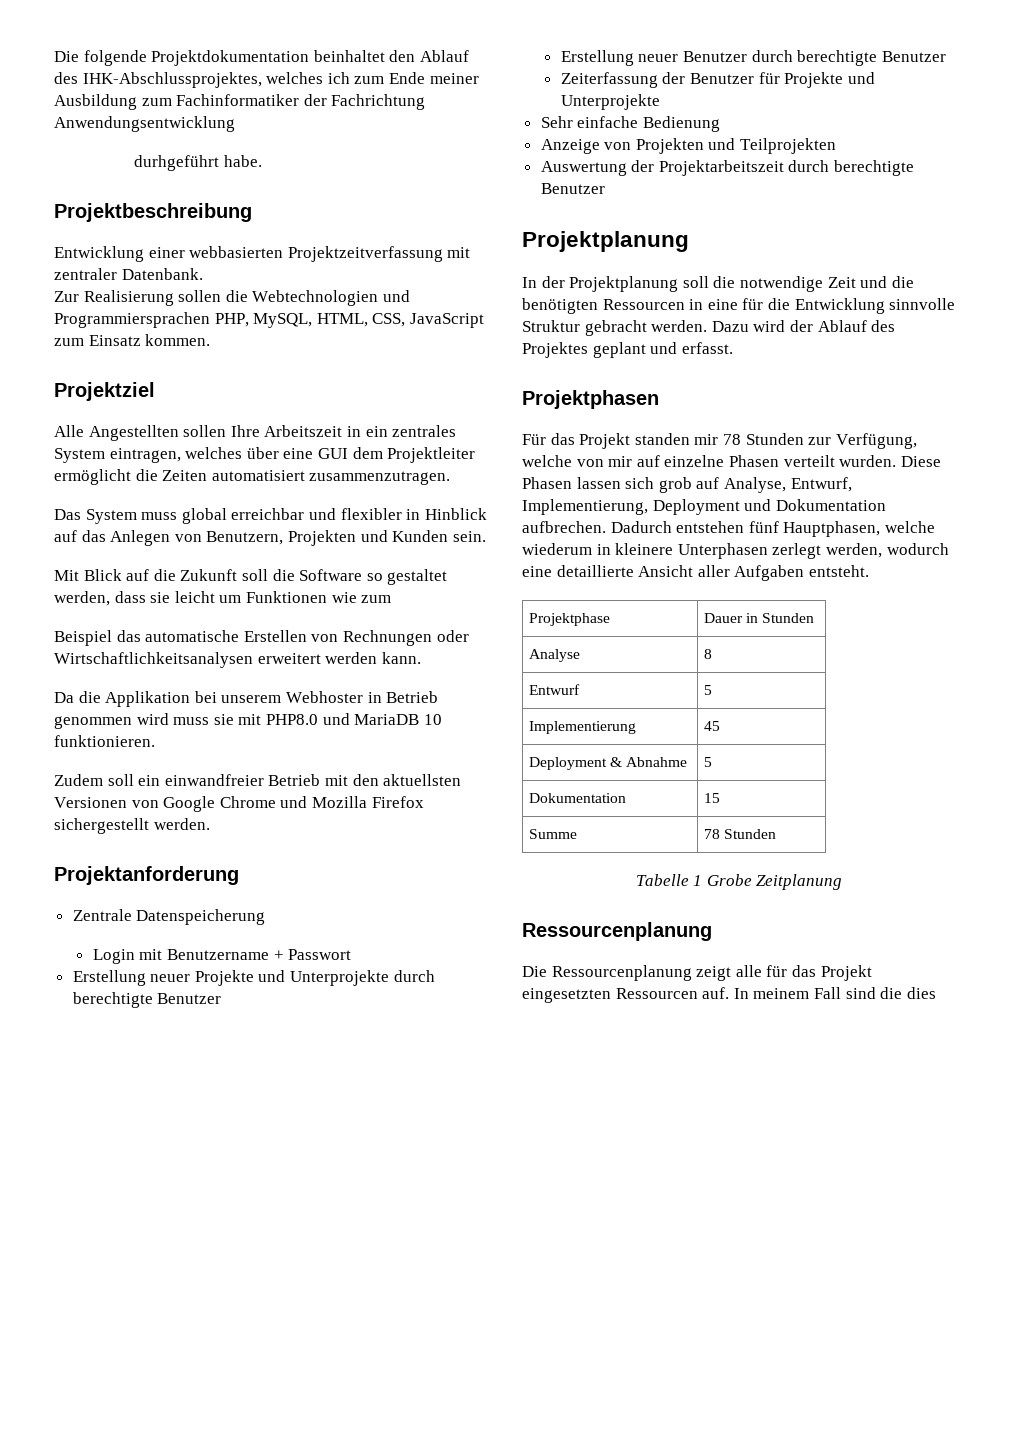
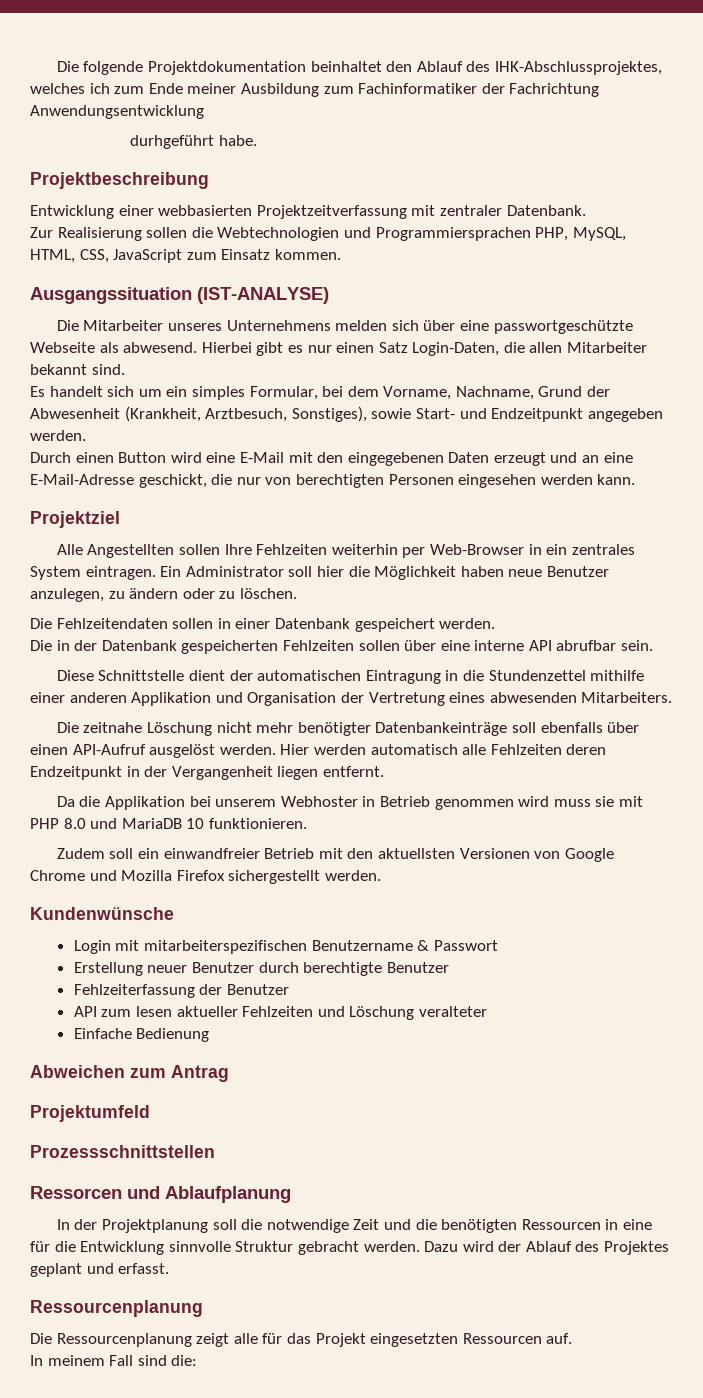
+ Ausgangssituation (IST-ANALYSE)
+ Die Mitarbeiter unseres Unternehmens melden sich über eine passwortgeschützte Webseite als abwesend. Hierbei gibt es nur einen Satz Login-Daten, die allen Mitarbeiter bekannt sind.
+ Es handelt sich um ein simples Formular, bei dem Vorname, Nachname, Grund der Abwesenheit (Krankheit, Arztbesuch, Sonstiges), sowie Start- und Endzeitpunkt angegeben werden.
+ Durch einen Button wird eine E-Mail mit den eingegebenen Daten erzeugt und an eine E-Mail-Adresse geschickt, die nur von berechtigten Personen eingesehen werden kann.
- Alle Angestellten sollen Ihre Arbeitszeit in ein zentrales System eintragen, welches über eine GUI dem Projektleiter ermöglicht die Zeiten automatisiert zusammenzutragen.
- Das System muss global erreichbar und flexibler in Hinblick auf das Anlegen von Benutzern, Projekten und Kunden sein.
- Mit Blick auf die Zukunft soll die Software so gestaltet werden, dass sie leicht um Funktionen wie zum
- Beispiel das automatische Erstellen von Rechnungen oder Wirtschaftlichkeitsanalysen erweitert werden kann.
+ Alle Angestellten sollen Ihre Fehlzeiten weiterhin per Web-Browser in ein zentrales System eintragen. Ein Administrator soll hier die Möglichkeit haben neue Benutzer anzulegen, zu ändern oder zu löschen.
+ Die Fehlzeitendaten sollen in einer Datenbank gespeichert werden.
+ Die in der Datenbank gespeicherten Fehlzeiten sollen über eine interne API abrufbar sein.
+ Diese Schnittstelle dient der automatischen Eintragung in die Stundenzettel mithilfe einer anderen Applikation und Organisation der Vertretung eines abwesenden Mitarbeiters.
+ Die zeitnahe Löschung nicht mehr benötigter Datenbankeinträge soll ebenfalls über einen API-Aufruf ausgelöst werden. Hier werden automatisch alle Fehlzeiten deren Endzeitpunkt in der Vergangenheit liegen entfernt.
- Da die Applikation bei unserem Webhoster in Betrieb genommen wird muss sie mit PHP8.0 und MariaDB 10 funktionieren.
+ Da die Applikation bei unserem Webhoster in Betrieb genommen wird muss sie mit PHP 8.0 und MariaDB 10 funktionieren.
- Projektanforderung
- Zentrale Datenspeicherung
+ Kundenwünsche
- Login mit Benutzername + Passwort
- Erstellung neuer Projekte und Unterprojekte durch berechtigte Benutzer
+ Login mit mitarbeiterspezifischen Benutzername & Passwort
- Zeiterfassung der Benutzer für Projekte und Unterprojekte
- Sehr einfache Bedienung
- Anzeige von Projekten und Teilprojekten
- Auswertung der Projektarbeitszeit durch berechtigte Benutzer
- Projektplanung
+ Fehlzeiterfassung der Benutzer
+ API zum lesen aktueller Fehlzeiten und Löschung veralteter
+ Einfache Bedienung
+ Abweichen zum Antrag
+ Projektumfeld
+ Prozessschnittstellen
+ Ressorcen und Ablaufplanung
- Projektphasen
- Für das Projekt standen mir 78 Stunden zur Verfügung, welche von mir auf einzelne Phasen verteilt wurden. Diese Phasen lassen sich grob auf Analyse, Entwurf, Implementierung, Deployment und Dokumentation aufbrechen. Dadurch entstehen fünf Hauptphasen, welche wiederum in kleinere Unterphasen zerlegt werden, wodurch eine detaillierte Ansicht aller Aufgaben entsteht.
- Projektphase | Dauer in Stunden
- Analyse | 8
- Entwurf | 5
- Implementierung | 45
- Deployment & Abnahme | 5
- Dokumentation | 15
- Summe | 78 Stunden
- Tabelle 1 Grobe Zeitplanung
- Die Ressourcenplanung zeigt alle für das Projekt eingesetzten Ressourcen auf. In meinem Fall sind die dies
+ Die Ressourcenplanung zeigt alle für das Projekt eingesetzten Ressourcen auf.
+ In meinem Fall sind die:

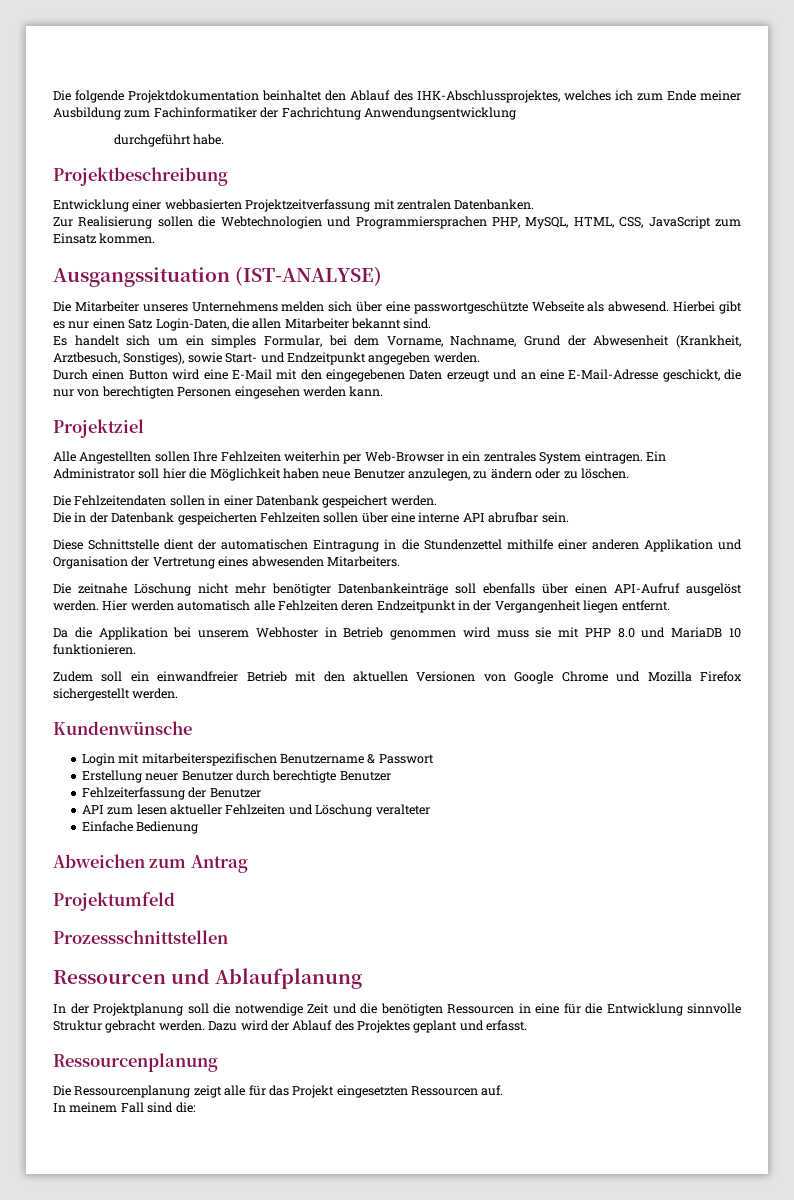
- durhgeführt habe.
+ durchgeführt habe.
- Entwicklung einer webbasierten Projektzeitverfassung mit zentraler Datenbank.
+ Entwicklung einer webbasierten Projektzeitverfassung mit zentralen Datenbanken.
- Zudem soll ein einwandfreier Betrieb mit den aktuellsten Versionen von Google Chrome und Mozilla Firefox sichergestellt werden.
+ Zudem soll ein einwandfreier Betrieb mit den aktuellen Versionen von Google Chrome und Mozilla Firefox sichergestellt werden.
- Ressorcen und Ablaufplanung
+ Ressourcen und Ablaufplanung

